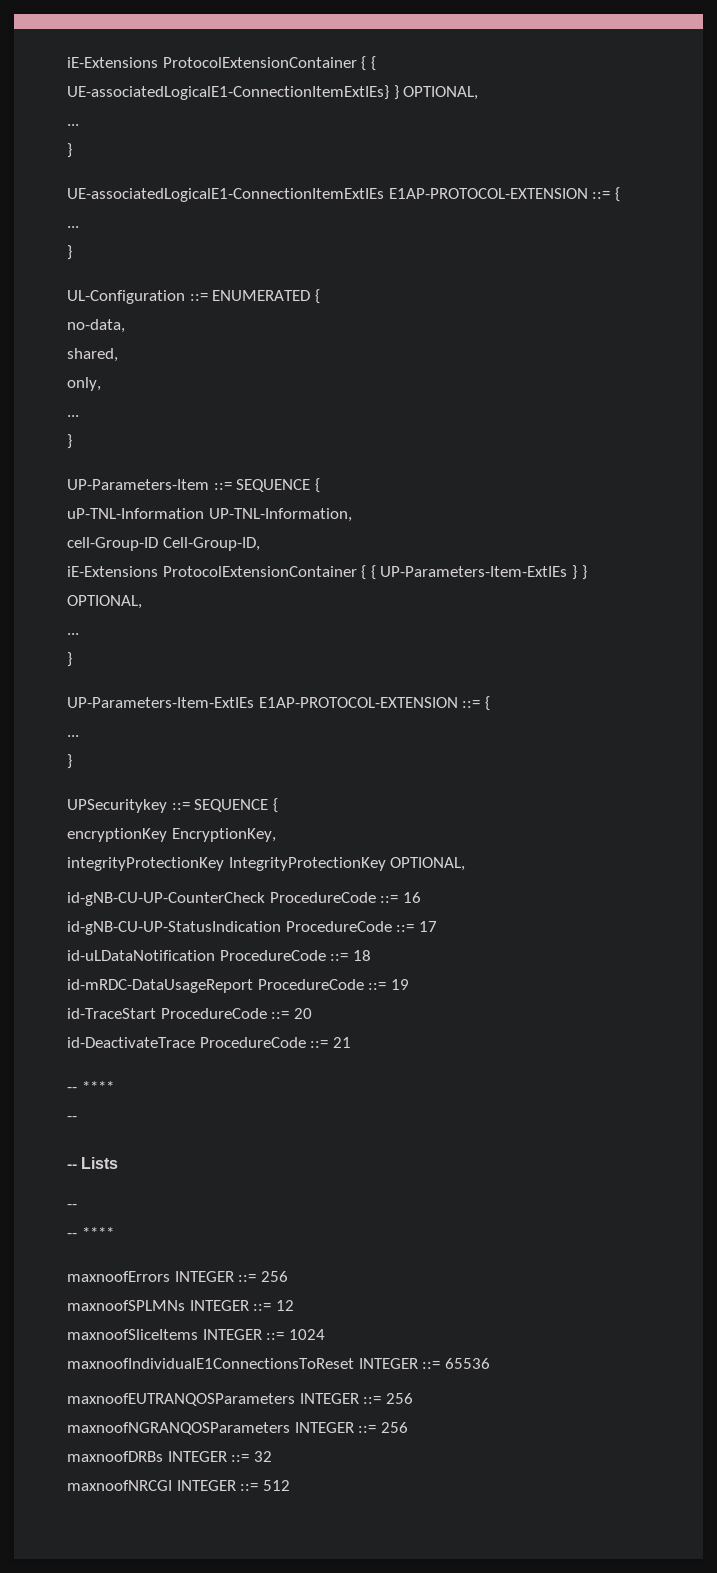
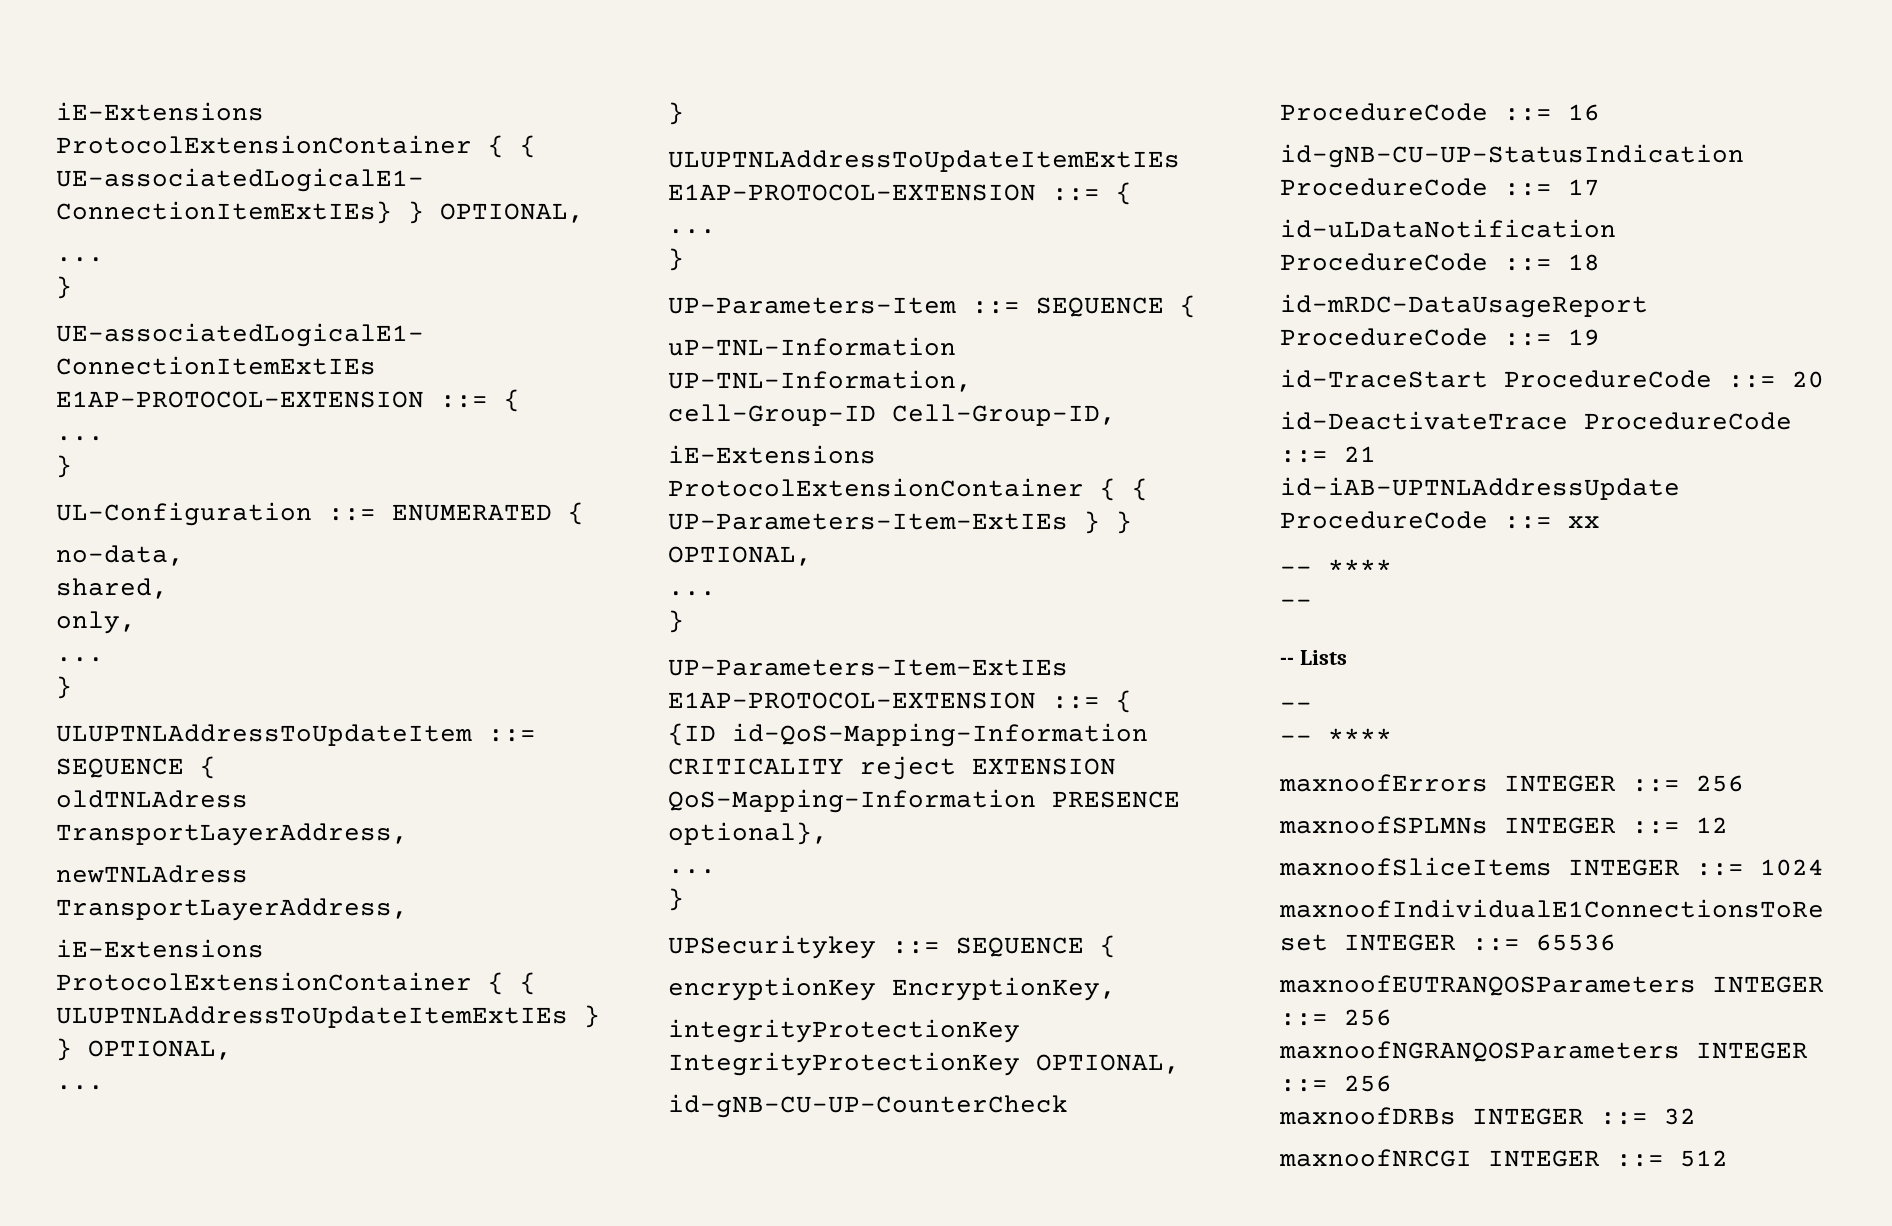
+ ULUPTNLAddressToUpdateItem ::= SEQUENCE {
+ oldTNLAdress TransportLayerAddress,
+ newTNLAdress TransportLayerAddress,
+ iE-Extensions ProtocolExtensionContainer { { ULUPTNLAddressToUpdateItemExtIEs } } OPTIONAL,
+ ...
+ }
+ ULUPTNLAddressToUpdateItemExtIEs E1AP-PROTOCOL-EXTENSION ::= {
+ ...
+ }
+ {ID id-QoS-Mapping-Information CRITICALITY reject EXTENSION QoS-Mapping-Information PRESENCE optional},
+ id-iAB-UPTNLAddressUpdate ProcedureCode ::= xx

